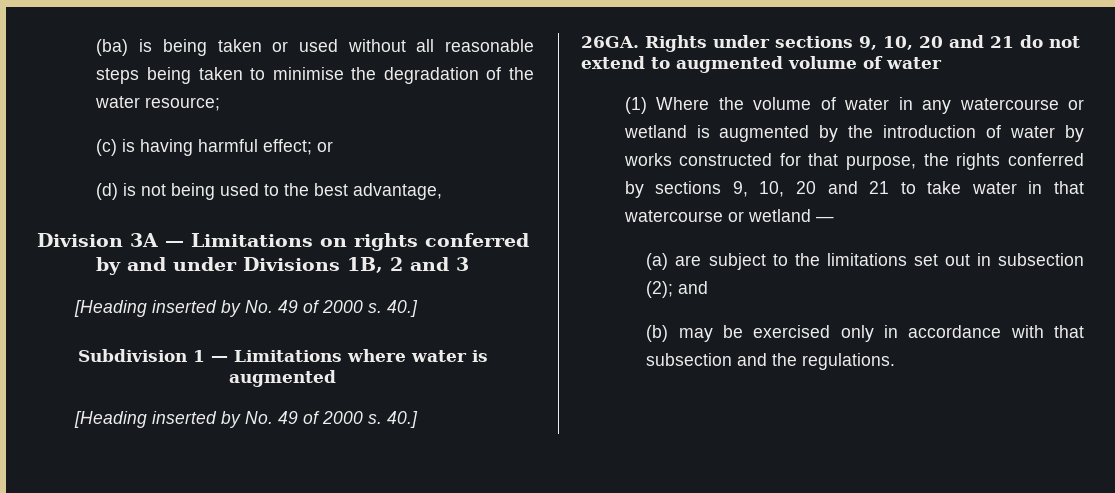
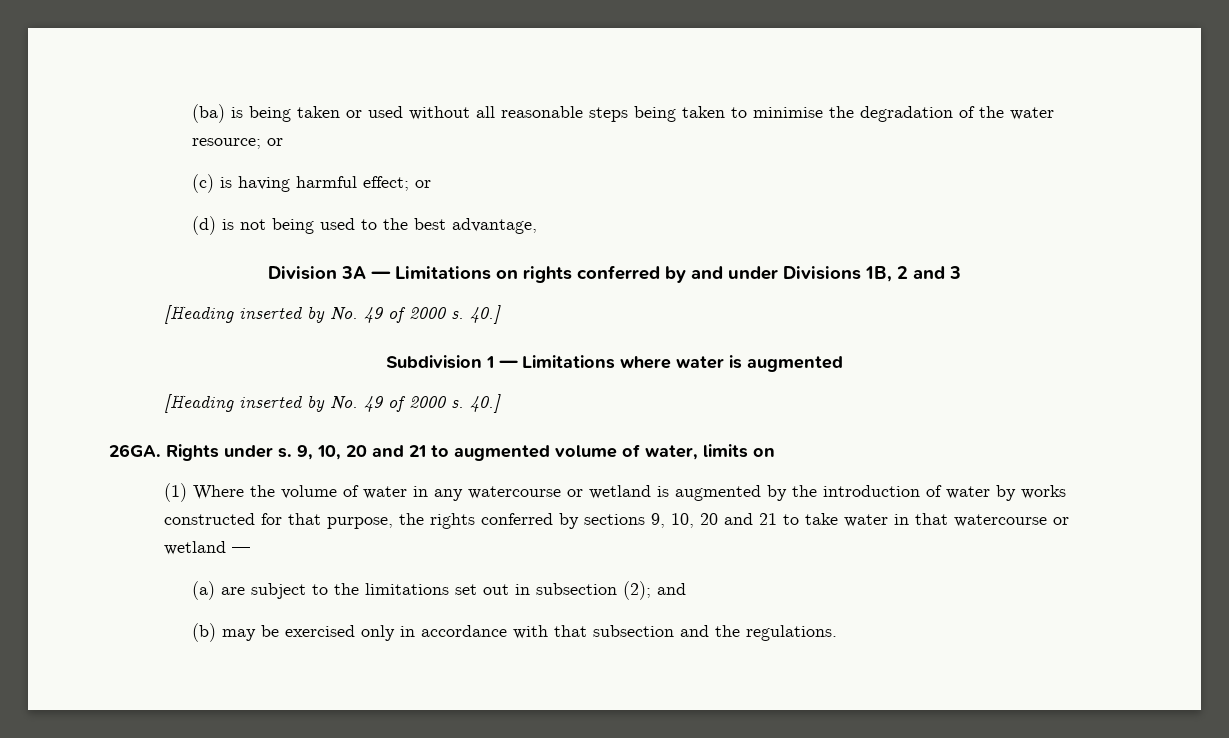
- (ba) is being taken or used without all reasonable steps being taken to minimise the degradation of the water resource;
+ (ba) is being taken or used without all reasonable steps being taken to minimise the degradation of the water resource; or
- Rights under sections 9, 10, 20 and 21 do not extend to augmented volume of water
+ Rights under s. 9, 10, 20 and 21 to augmented volume of water, limits on

